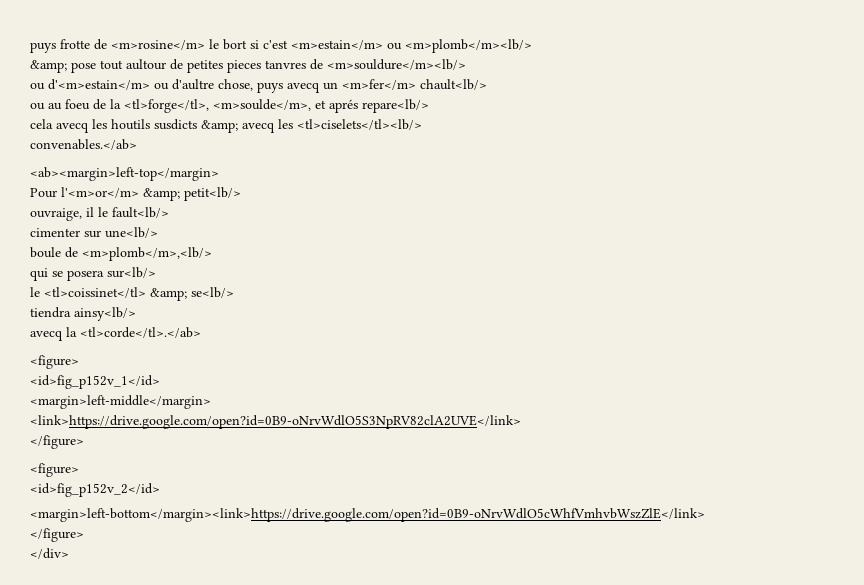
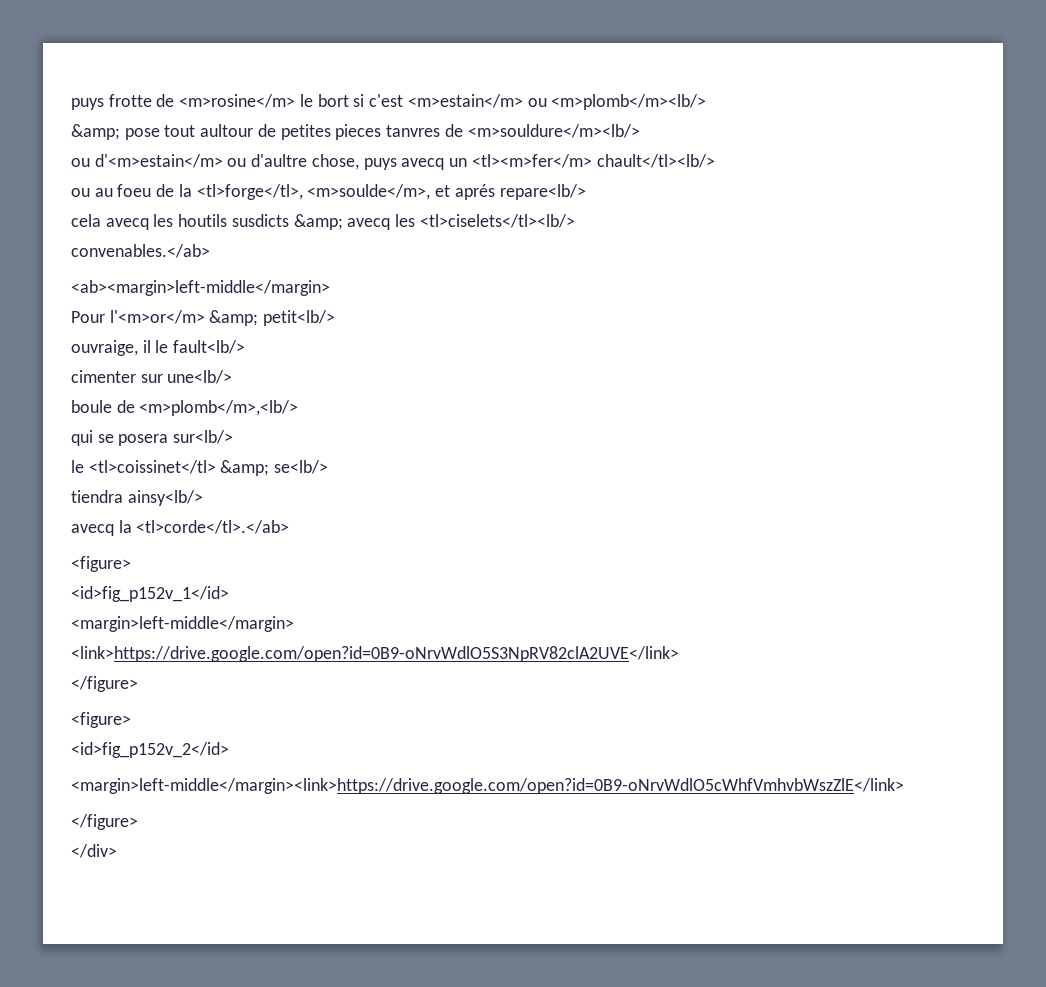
- ou d'<m>estain</m> ou d'aultre chose, puys avecq un <m>fer</m> chault<lb/>
+ ou d'<m>estain</m> ou d'aultre chose, puys avecq un <tl><m>fer</m> chault</tl><lb/>
- <ab><margin>left-top</margin>
+ <ab><margin>left-middle</margin>
- <margin>left-bottom</margin><link>https://drive.google.com/open?id=0B9-oNrvWdlO5cWhfVmhvbWszZlE</link>
+ <margin>left-middle</margin><link>https://drive.google.com/open?id=0B9-oNrvWdlO5cWhfVmhvbWszZlE</link>

